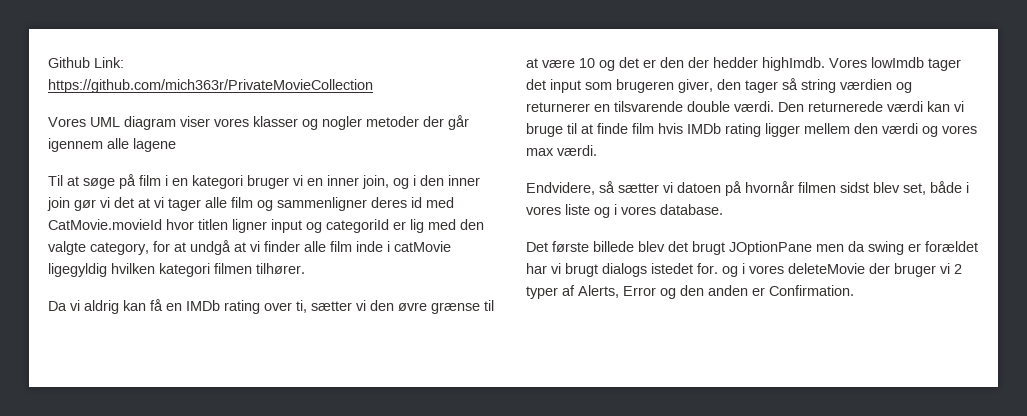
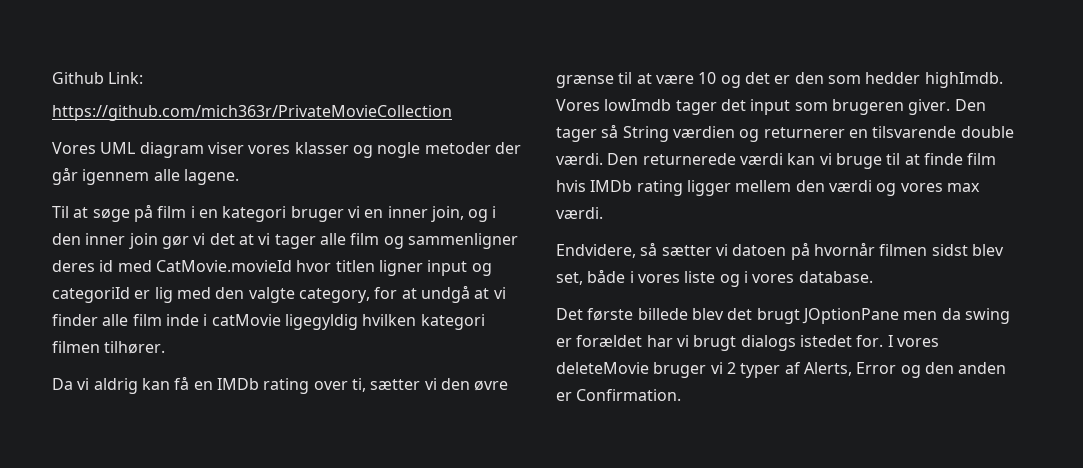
- Vores UML diagram viser vores klasser og nogler metoder der går igennem alle lagene
+ Vores UML diagram viser vores klasser og nogle metoder der går igennem alle lagene.
- Da vi aldrig kan få en IMDb rating over ti, sætter vi den øvre grænse til at være 10 og det er den der hedder highImdb.
+ Da vi aldrig kan få en IMDb rating over ti, sætter vi den øvre grænse til at være 10 og det er den som hedder highImdb.
- Vores lowImdb tager det input som brugeren giver, den tager så string værdien og returnerer en tilsvarende double værdi.
+ Vores lowImdb tager det input som brugeren giver. Den tager så String værdien og returnerer en tilsvarende double værdi.
- Det første billede blev det brugt JOptionPane men da swing er forældet har vi brugt dialogs istedet for. og i vores deleteMovie der bruger vi 2 typer af Alerts, Error og den anden er Confirmation.
+ Det første billede blev det brugt JOptionPane men da swing er forældet har vi brugt dialogs istedet for. I vores deleteMovie bruger vi 2 typer af Alerts, Error og den anden er Confirmation.

